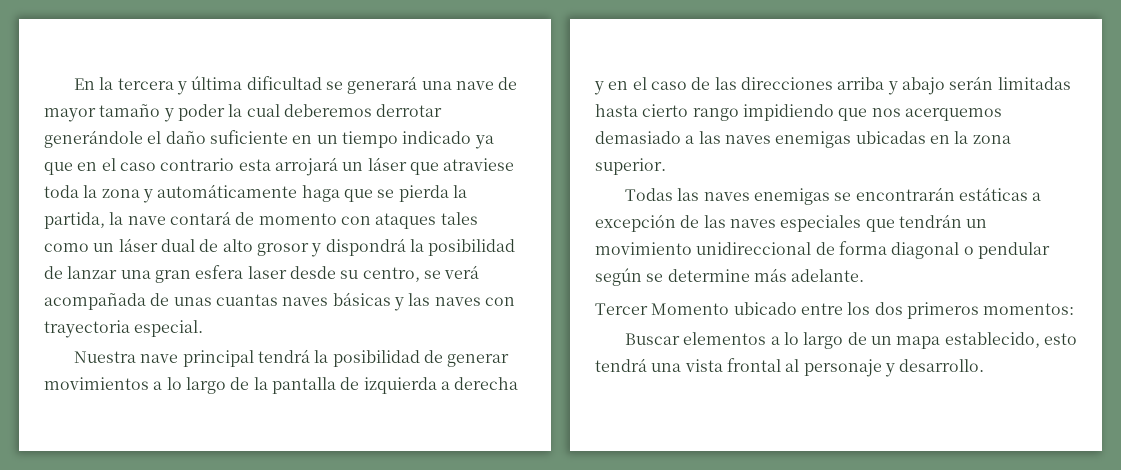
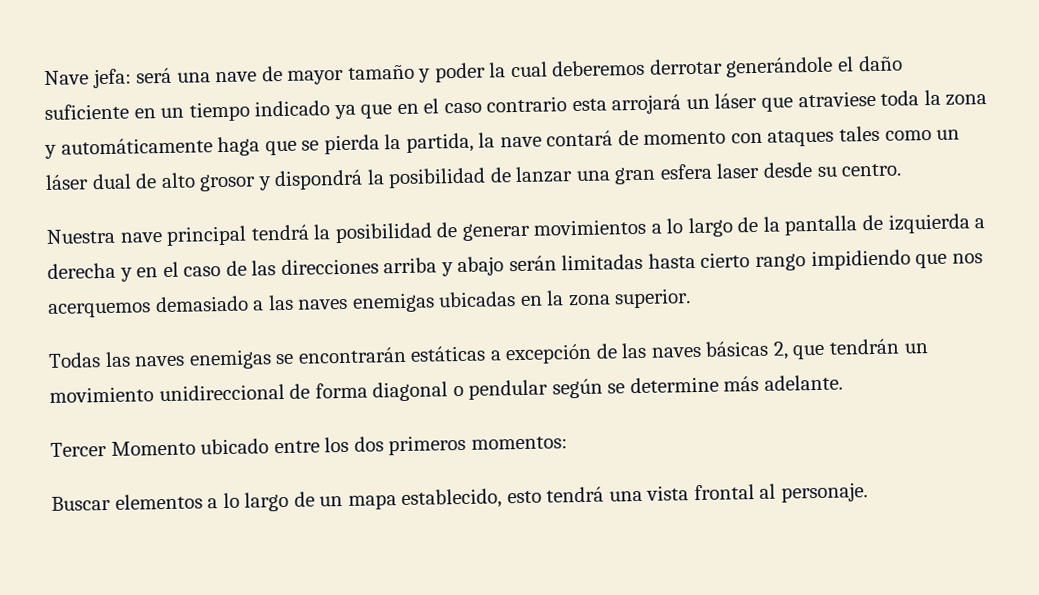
- En la tercera y última dificultad se generará una nave de mayor tamaño y poder la cual deberemos derrotar generándole el daño suficiente en un tiempo indicado ya que en el caso contrario esta arrojará un láser que atraviese toda la zona y automáticamente haga que se pierda la partida, la nave contará de momento con ataques tales como un láser dual de alto grosor y dispondrá la posibilidad de lanzar una gran esfera laser desde su centro, se verá acompañada de unas cuantas naves básicas y las naves con trayectoria especial.
+ Nave jefa: será una nave de mayor tamaño y poder la cual deberemos derrotar generándole el daño suficiente en un tiempo indicado ya que en el caso contrario esta arrojará un láser que atraviese toda la zona y automáticamente haga que se pierda la partida, la nave contará de momento con ataques tales como un láser dual de alto grosor y dispondrá la posibilidad de lanzar una gran esfera laser desde su centro.
- Todas las naves enemigas se encontrarán estáticas a excepción de las naves especiales que tendrán un movimiento unidireccional de forma diagonal o pendular según se determine más adelante.
+ Todas las naves enemigas se encontrarán estáticas a excepción de las naves básicas 2, que tendrán un movimiento unidireccional de forma diagonal o pendular según se determine más adelante.
- Buscar elementos a lo largo de un mapa establecido, esto tendrá una vista frontal al personaje y desarrollo.
+ Buscar elementos a lo largo de un mapa establecido, esto tendrá una vista frontal al personaje.

